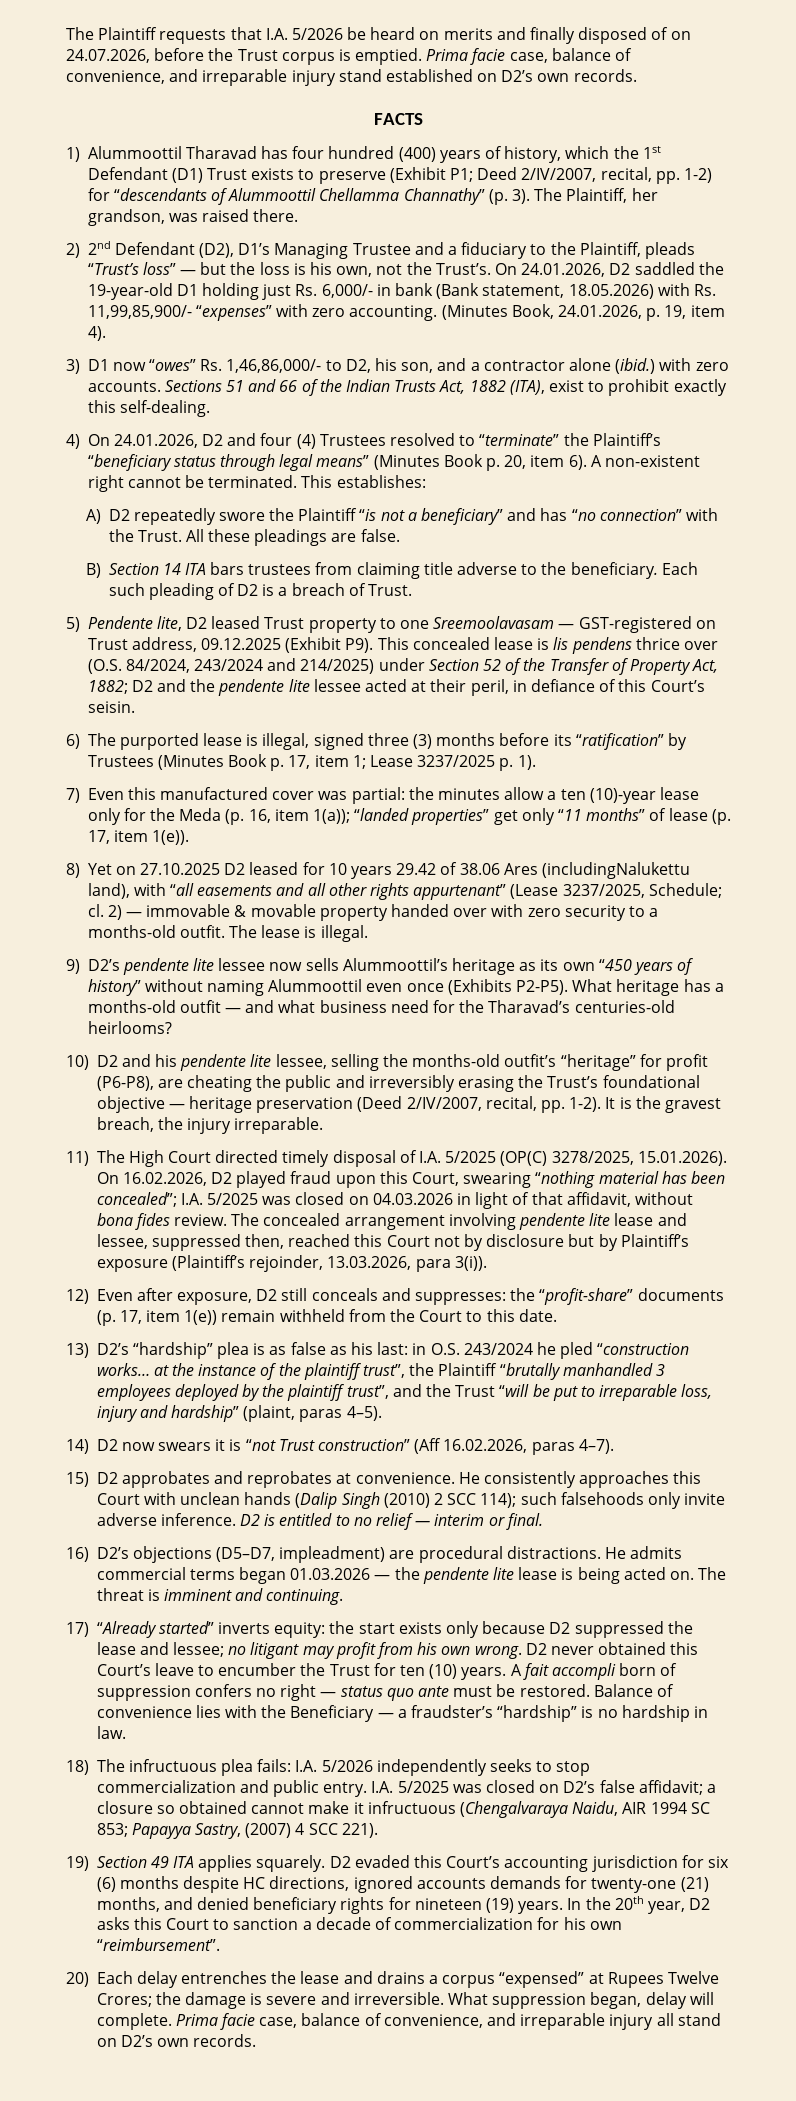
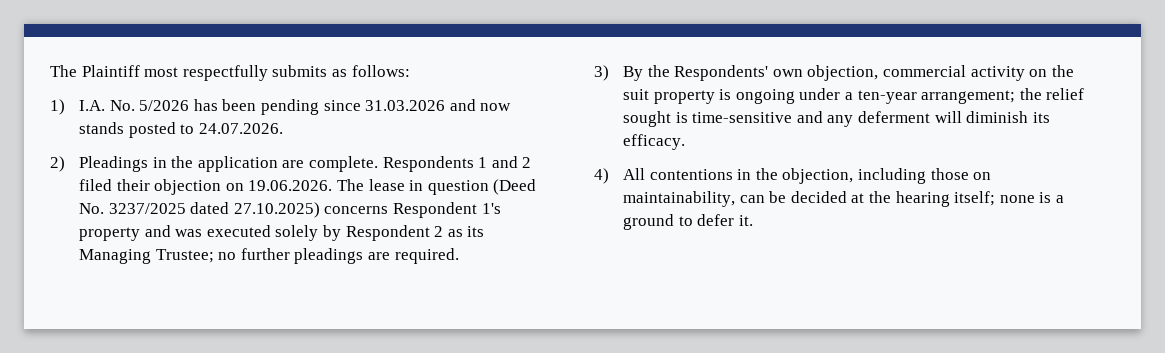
- The Plaintiff requests that I.A. 5/2026 be heard on merits and finally disposed of on 24.07.2026, before the Trust corpus is emptied. Prima facie case, balance of convenience, and irreparable injury stand established on D2’s own records.
- FACTS
- 1) Alummoottil Tharavad has four hundred (400) years of history, which the 1st Defendant (D1) Trust exists to preserve (Exhibit P1; Deed 2/IV/2007, recital, pp. 1-2) for “descendants of Alummoottil Chellamma Channathy” (p. 3). The Plaintiff, her grandson, was raised there.
- 2) 2nd Defendant (D2), D1’s Managing Trustee and a fiduciary to the Plaintiff, pleads “Trust’s loss” — but the loss is his own, not the Trust’s. On 24.01.2026, D2 saddled the 19-year-old D1 holding just Rs. 6,000/- in bank (Bank statement, 18.05.2026) with Rs. 11,99,85,900/- “expenses” with zero accounting. (Minutes Book, 24.01.2026, p. 19, item 4).
- 3) D1 now “owes” Rs. 1,46,86,000/- to D2, his son, and a contractor alone (ibid.) with zero accounts. Sections 51 and 66 of the Indian Trusts Act, 1882 (ITA), exist to prohibit exactly this self-dealing.
- 4) On 24.01.2026, D2 and four (4) Trustees resolved to “terminate” the Plaintiff’s “beneficiary status through legal means” (Minutes Book p. 20, item 6). A non-existent right cannot be terminated. This establishes:
- A) D2 repeatedly swore the Plaintiff “is not a beneficiary” and has “no connection” with the Trust. All these pleadings are false.
- B) Section 14 ITA bars trustees from claiming title adverse to the beneficiary. Each such pleading of D2 is a breach of Trust.
- 5) Pendente lite, D2 leased Trust property to one Sreemoolavasam — GST-registered on Trust address, 09.12.2025 (Exhibit P9). This concealed lease is lis pendens thrice over (O.S. 84/2024, 243/2024 and 214/2025) under Section 52 of the Transfer of Property Act, 1882; D2 and the pendente lite lessee acted at their peril, in defiance of this Court’s seisin.
- 6) The purported lease is illegal, signed three (3) months before its “ratification” by Trustees (Minutes Book p. 17, item 1; Lease 3237/2025 p. 1).
- 7) Even this manufactured cover was partial: the minutes allow a ten (10)-year lease only for the Meda (p. 16, item 1(a)); “landed properties” get only “11 months” of lease (p. 17, item 1(e)).
- 8) Yet on 27.10.2025 D2 leased for 10 years 29.42 of 38.06 Ares (includingNalukettu land), with “all easements and all other rights appurtenant” (Lease 3237/2025, Schedule; cl. 2) — immovable & movable property handed over with zero security to a months-old outfit. The lease is illegal.
- 9) D2’s pendente lite lessee now sells Alummoottil’s heritage as its own “450 years of history” without naming Alummoottil even once (Exhibits P2-P5). What heritage has a months-old outfit — and what business need for the Tharavad’s centuries-old heirlooms?
- 10) D2 and his pendente lite lessee, selling the months-old outfit’s “heritage” for profit (P6-P8), are cheating the public and irreversibly erasing the Trust’s foundational objective — heritage preservation (Deed 2/IV/2007, recital, pp. 1-2). It is the gravest breach, the injury irreparable.
- 11) The High Court directed timely disposal of I.A. 5/2025 (OP(C) 3278/2025, 15.01.2026). On 16.02.2026, D2 played fraud upon this Court, swearing “nothing material has been concealed”; I.A. 5/2025 was closed on 04.03.2026 in light of that affidavit, without bona fides review. The concealed arrangement involving pendente lite lease and lessee, suppressed then, reached this Court not by disclosure but by Plaintiff’s exposure (Plaintiff’s rejoinder, 13.03.2026, para 3(i)).
- 12) Even after exposure, D2 still conceals and suppresses: the “profit-share” documents (p. 17, item 1(e)) remain withheld from the Court to this date.
- 13) D2’s “hardship” plea is as false as his last: in O.S. 243/2024 he pled “construction works… at the instance of the plaintiff trust”, the Plaintiff “brutally manhandled 3 employees deployed by the plaintiff trust”, and the Trust “will be put to irreparable loss, injury and hardship” (plaint, paras 4–5).
- 14) D2 now swears it is “not Trust construction” (Aff 16.02.2026, paras 4–7).
- 15) D2 approbates and reprobates at convenience. He consistently approaches this Court with unclean hands (Dalip Singh (2010) 2 SCC 114); such falsehoods only invite adverse inference. D2 is entitled to no relief — interim or final.
- 16) D2’s objections (D5–D7, impleadment) are procedural distractions. He admits commercial terms began 01.03.2026 — the pendente lite lease is being acted on. The threat is imminent and continuing.
- 17) “Already started” inverts equity: the start exists only because D2 suppressed the lease and lessee; no litigant may profit from his own wrong. D2 never obtained this Court’s leave to encumber the Trust for ten (10) years. A fait accompli born of suppression confers no right — status quo ante must be restored. Balance of convenience lies with the Beneficiary — a fraudster’s “hardship” is no hardship in law.
- 18) The infructuous plea fails: I.A. 5/2026 independently seeks to stop commercialization and public entry. I.A. 5/2025 was closed on D2’s false affidavit; a closure so obtained cannot make it infructuous (Chengalvaraya Naidu, AIR 1994 SC 853; Papayya Sastry, (2007) 4 SCC 221).
- 19) Section 49 ITA applies squarely. D2 evaded this Court’s accounting jurisdiction for six (6) months despite HC directions, ignored accounts demands for twenty-one (21) months, and denied beneficiary rights for nineteen (19) years. In the 20th year, D2 asks this Court to sanction a decade of commercialization for his own “reimbursement”.
- 20) Each delay entrenches the lease and drains a corpus “expensed” at Rupees Twelve Crores; the damage is severe and irreversible. What suppression began, delay will complete. Prima facie case, balance of convenience, and irreparable injury all stand on D2’s own records.
+ The Plaintiff most respectfully submits as follows:
+ 1) I.A. No. 5/2026 has been pending since 31.03.2026 and now stands posted to 24.07.2026.
+ 2) Pleadings in the application are complete. Respondents 1 and 2 filed their objection on 19.06.2026. The lease in question (Deed No. 3237/2025 dated 27.10.2025) concerns Respondent 1's property and was executed solely by Respondent 2 as its Managing Trustee; no further pleadings are required.
+ 3) By the Respondents' own objection, commercial activity on the suit property is ongoing under a ten-year arrangement; the relief sought is time-sensitive and any deferment will diminish its efficacy.
+ 4) All contentions in the objection, including those on maintainability, can be decided at the hearing itself; none is a ground to defer it.

